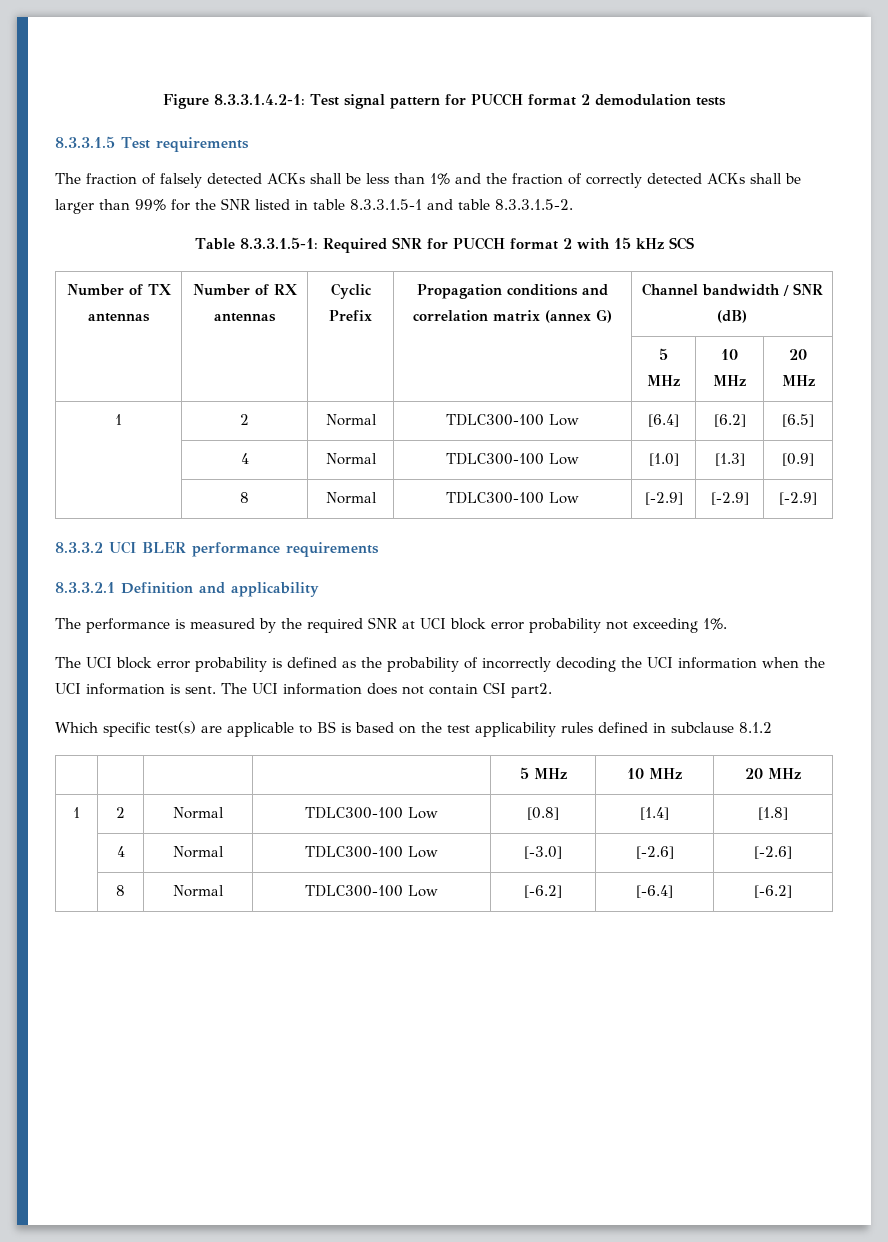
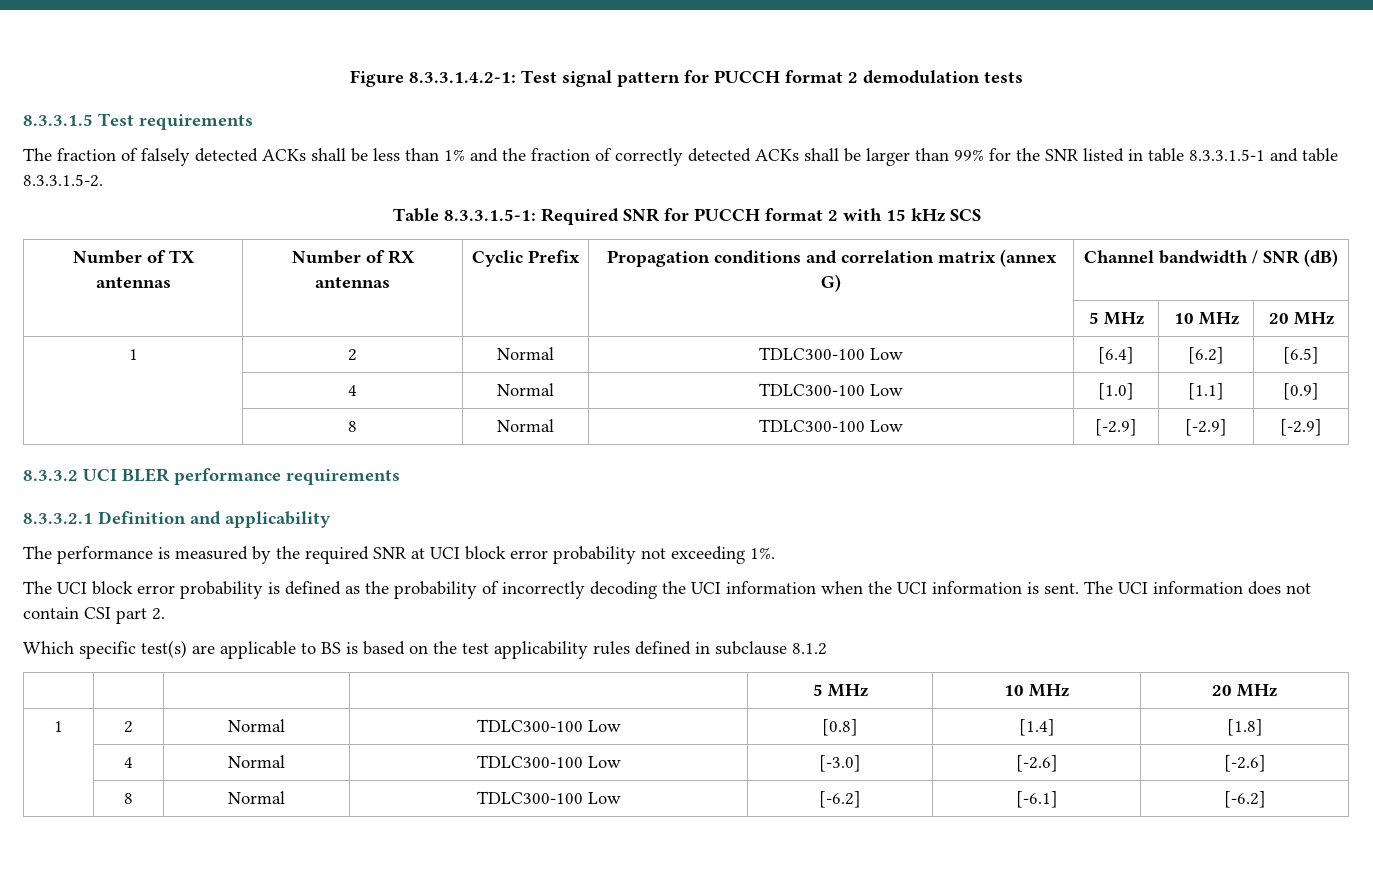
- | 4 | Normal | TDLC300-100 Low | [1.0] | [1.3] | [0.9]
+ | 4 | Normal | TDLC300-100 Low | [1.0] | [1.1] | [0.9]
- The UCI information does not contain CSI part2.
+ The UCI information does not contain CSI part 2.
- | 8 | Normal | TDLC300-100 Low | [-6.2] | [-6.4] | [-6.2]
+ | 8 | Normal | TDLC300-100 Low | [-6.2] | [-6.1] | [-6.2]

